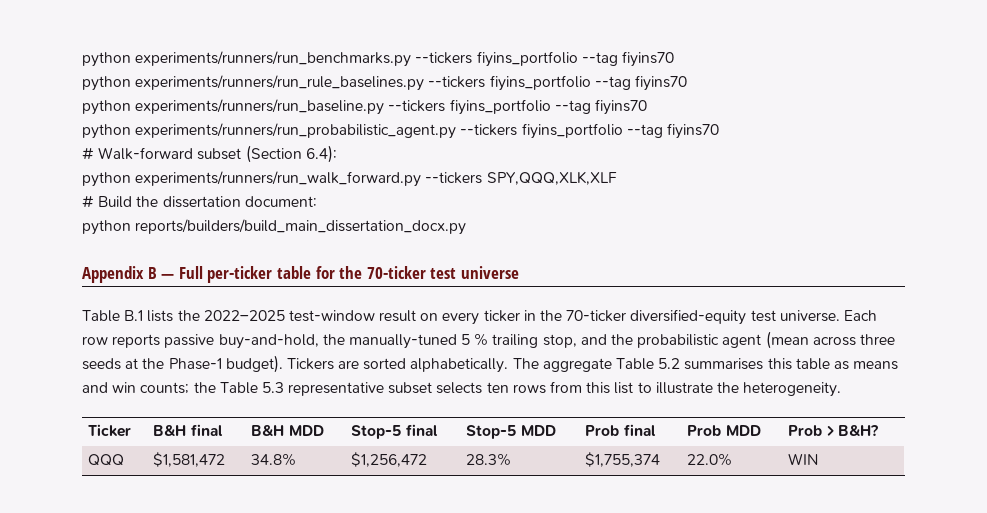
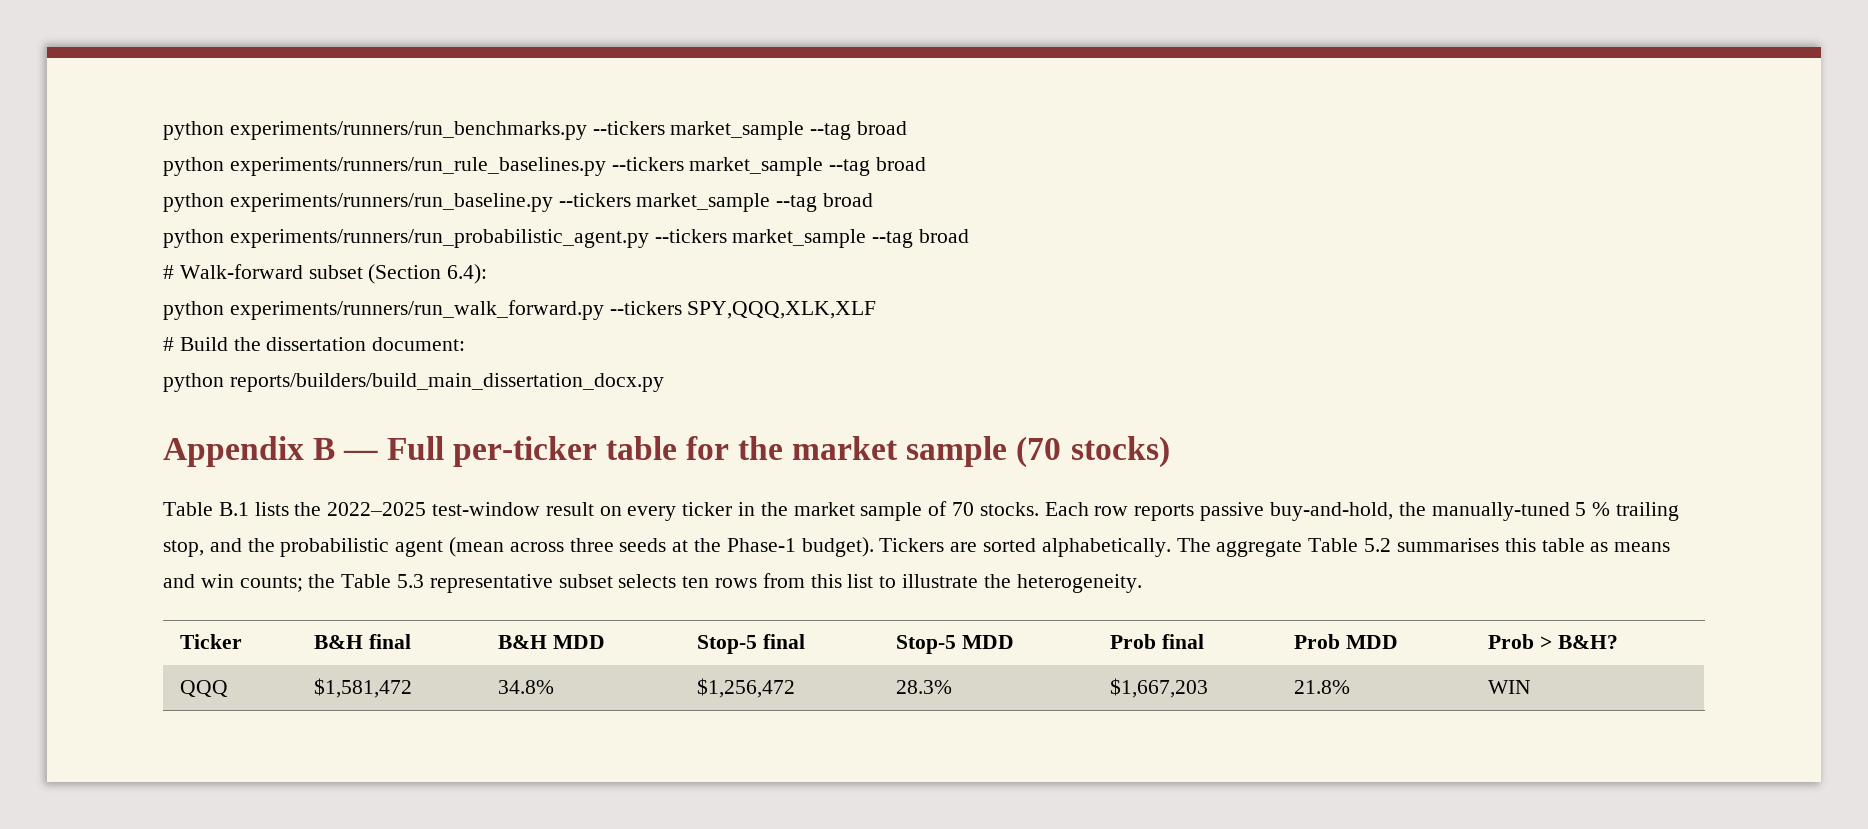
- python experiments/runners/run_benchmarks.py --tickers fiyins_portfolio --tag fiyins70
+ python experiments/runners/run_benchmarks.py --tickers market_sample --tag broad
- python experiments/runners/run_rule_baselines.py --tickers fiyins_portfolio --tag fiyins70
+ python experiments/runners/run_rule_baselines.py --tickers market_sample --tag broad
- python experiments/runners/run_baseline.py --tickers fiyins_portfolio --tag fiyins70
+ python experiments/runners/run_baseline.py --tickers market_sample --tag broad
- python experiments/runners/run_probabilistic_agent.py --tickers fiyins_portfolio --tag fiyins70
+ python experiments/runners/run_probabilistic_agent.py --tickers market_sample --tag broad
- Appendix B — Full per-ticker table for the 70-ticker test universe
+ Appendix B — Full per-ticker table for the market sample (70 stocks)
- Table B.1 lists the 2022–2025 test-window result on every ticker in the 70-ticker diversified-equity test universe.
+ Table B.1 lists the 2022–2025 test-window result on every ticker in the market sample of 70 stocks.
- QQQ | $1,581,472 | 34.8% | $1,256,472 | 28.3% | $1,755,374 | 22.0% | WIN
+ QQQ | $1,581,472 | 34.8% | $1,256,472 | 28.3% | $1,667,203 | 21.8% | WIN

